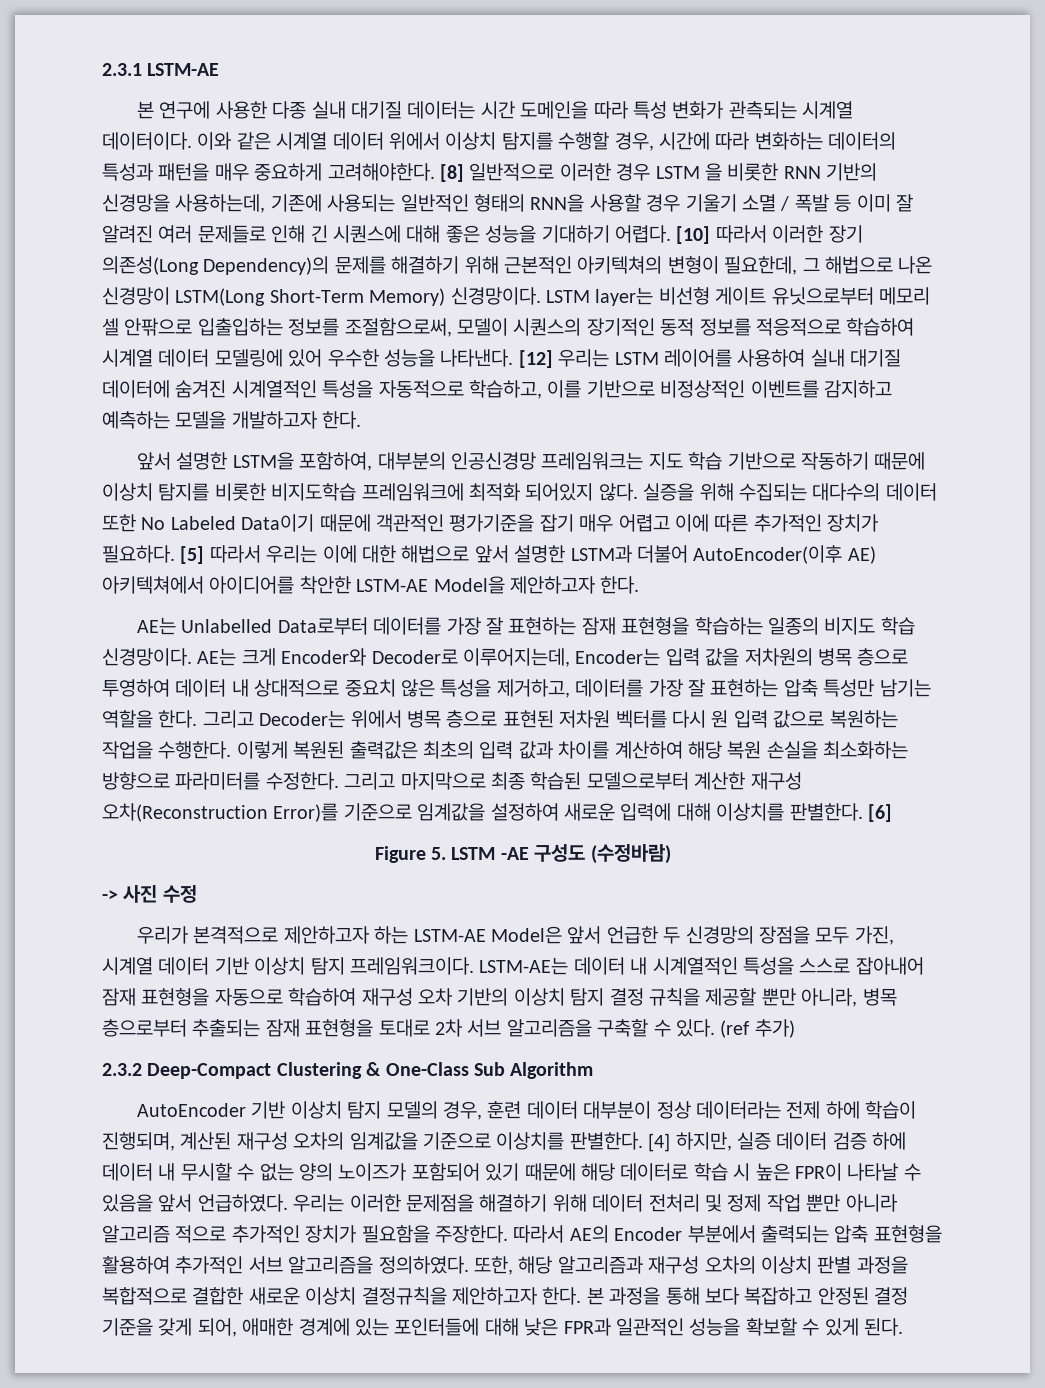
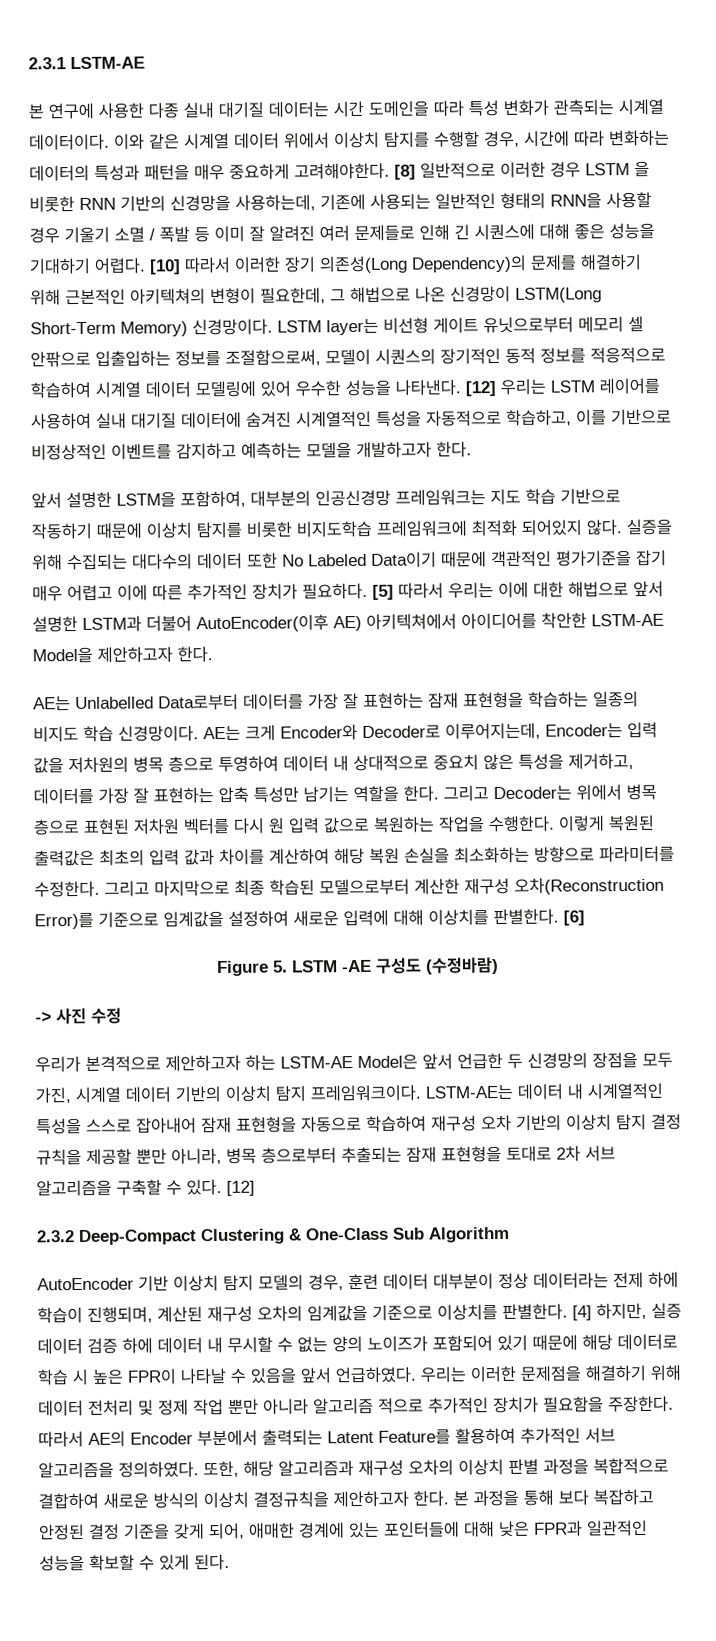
- 우리가 본격적으로 제안하고자 하는 LSTM-AE Model은 앞서 언급한 두 신경망의 장점을 모두 가진, 시계열 데이터 기반 이상치 탐지 프레임워크이다.
+ 우리가 본격적으로 제안하고자 하는 LSTM-AE Model은 앞서 언급한 두 신경망의 장점을 모두 가진, 시계열 데이터 기반의 이상치 탐지 프레임워크이다.
- LSTM-AE는 데이터 내 시계열적인 특성을 스스로 잡아내어 잠재 표현형을 자동으로 학습하여 재구성 오차 기반의 이상치 탐지 결정 규칙을 제공할 뿐만 아니라, 병목 층으로부터 추출되는 잠재 표현형을 토대로 2차 서브 알고리즘을 구축할 수 있다. (ref 추가)
+ LSTM-AE는 데이터 내 시계열적인 특성을 스스로 잡아내어 잠재 표현형을 자동으로 학습하여 재구성 오차 기반의 이상치 탐지 결정 규칙을 제공할 뿐만 아니라, 병목 층으로부터 추출되는 잠재 표현형을 토대로 2차 서브 알고리즘을 구축할 수 있다. [12]
- 따라서 AE의 Encoder 부분에서 출력되는 압축 표현형을 활용하여 추가적인 서브 알고리즘을 정의하였다.
+ 따라서 AE의 Encoder 부분에서 출력되는 Latent Feature를 활용하여 추가적인 서브 알고리즘을 정의하였다.
- 또한, 해당 알고리즘과 재구성 오차의 이상치 판별 과정을 복합적으로 결합한 새로운 이상치 결정규칙을 제안하고자 한다.
+ 또한, 해당 알고리즘과 재구성 오차의 이상치 판별 과정을 복합적으로 결합하여 새로운 방식의 이상치 결정규칙을 제안하고자 한다.

